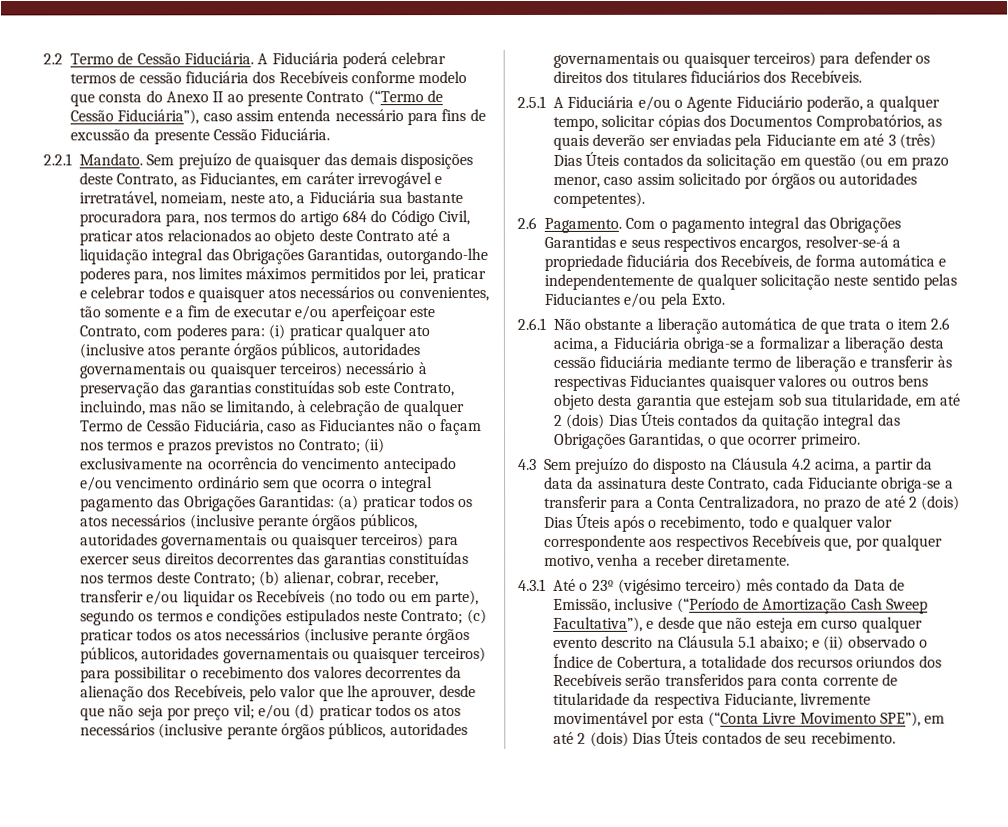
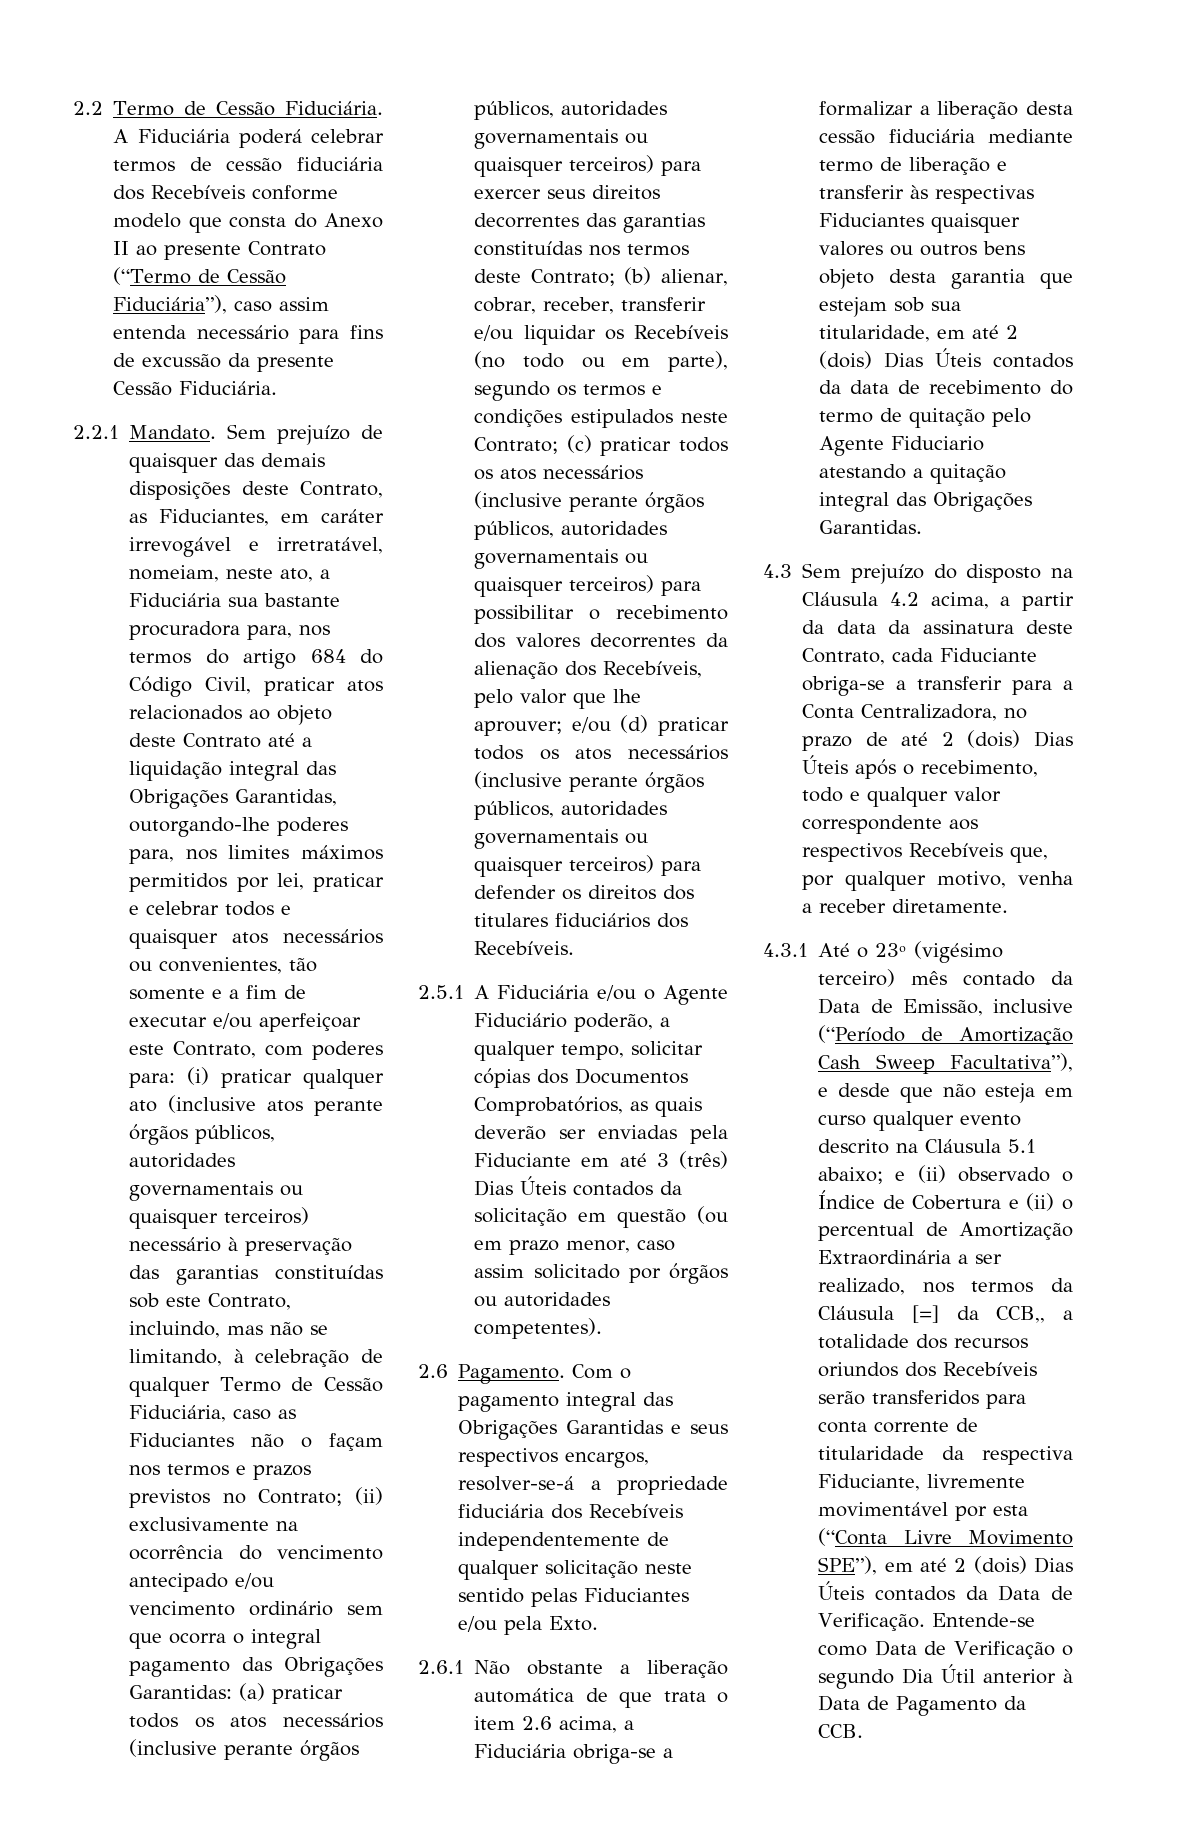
- (c) praticar todos os atos necessários (inclusive perante órgãos públicos, autoridades governamentais ou quaisquer terceiros) para possibilitar o recebimento dos valores decorrentes da alienação dos Recebíveis, pelo valor que lhe aprouver, desde que não seja por preço vil;
+ (c) praticar todos os atos necessários (inclusive perante órgãos públicos, autoridades governamentais ou quaisquer terceiros) para possibilitar o recebimento dos valores decorrentes da alienação dos Recebíveis, pelo valor que lhe aprouver;
- Com o pagamento integral das Obrigações Garantidas e seus respectivos encargos, resolver-se-á a propriedade fiduciária dos Recebíveis, de forma automática e independentemente de qualquer solicitação neste sentido pelas Fiduciantes e/ou pela Exto.
+ Com o pagamento integral das Obrigações Garantidas e seus respectivos encargos, resolver-se-á a propriedade fiduciária dos Recebíveis independentemente de qualquer solicitação neste sentido pelas Fiduciantes e/ou pela Exto.
- 2.6.1 Não obstante a liberação automática de que trata o item 2.6 acima, a Fiduciária obriga-se a formalizar a liberação desta cessão fiduciária mediante termo de liberação e transferir às respectivas Fiduciantes quaisquer valores ou outros bens objeto desta garantia que estejam sob sua titularidade, em até 2 (dois) Dias Úteis contados da quitação integral das Obrigações Garantidas, o que ocorrer primeiro.
+ 2.6.1 Não obstante a liberação automática de que trata o item 2.6 acima, a Fiduciária obriga-se a formalizar a liberação desta cessão fiduciária mediante termo de liberação e transferir às respectivas Fiduciantes quaisquer valores ou outros bens objeto desta garantia que estejam sob sua titularidade, em até 2 (dois) Dias Úteis contados da data de recebimento do termo de quitação pelo Agente Fiduciario atestando a quitação integral das Obrigações Garantidas.
- e (ii) observado o Índice de Cobertura, a totalidade dos recursos oriundos dos Recebíveis serão transferidos para conta corrente de titularidade da respectiva Fiduciante, livremente movimentável por esta (“Conta Livre Movimento SPE”), em até 2 (dois) Dias Úteis contados de seu recebimento.
+ e (ii) observado o Índice de Cobertura e (ii) o percentual de Amortização Extraordinária a ser realizado, nos termos da Cláusula [=] da CCB,, a totalidade dos recursos oriundos dos Recebíveis serão transferidos para conta corrente de titularidade da respectiva Fiduciante, livremente movimentável por esta (“Conta Livre Movimento SPE”), em até 2 (dois) Dias Úteis contados da Data de Verificação. Entende-se como Data de Verificação o segundo Dia Útil anterior à Data de Pagamento da CCB.

